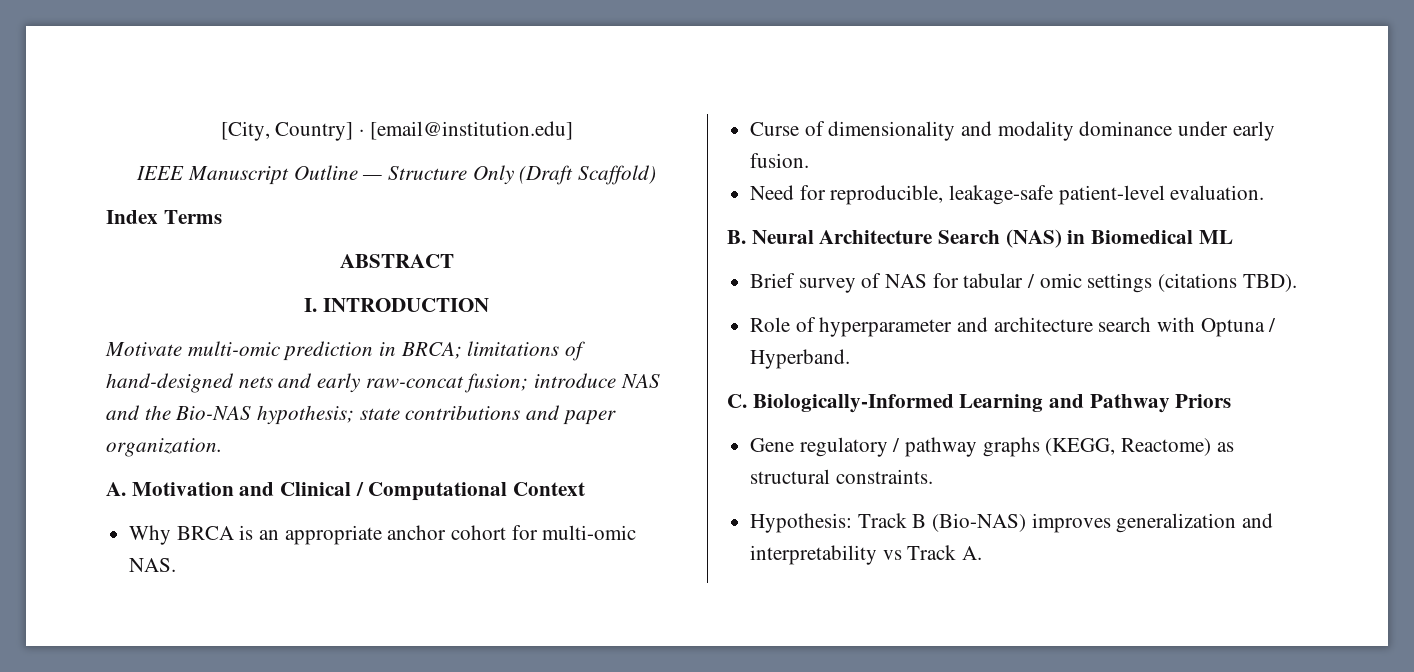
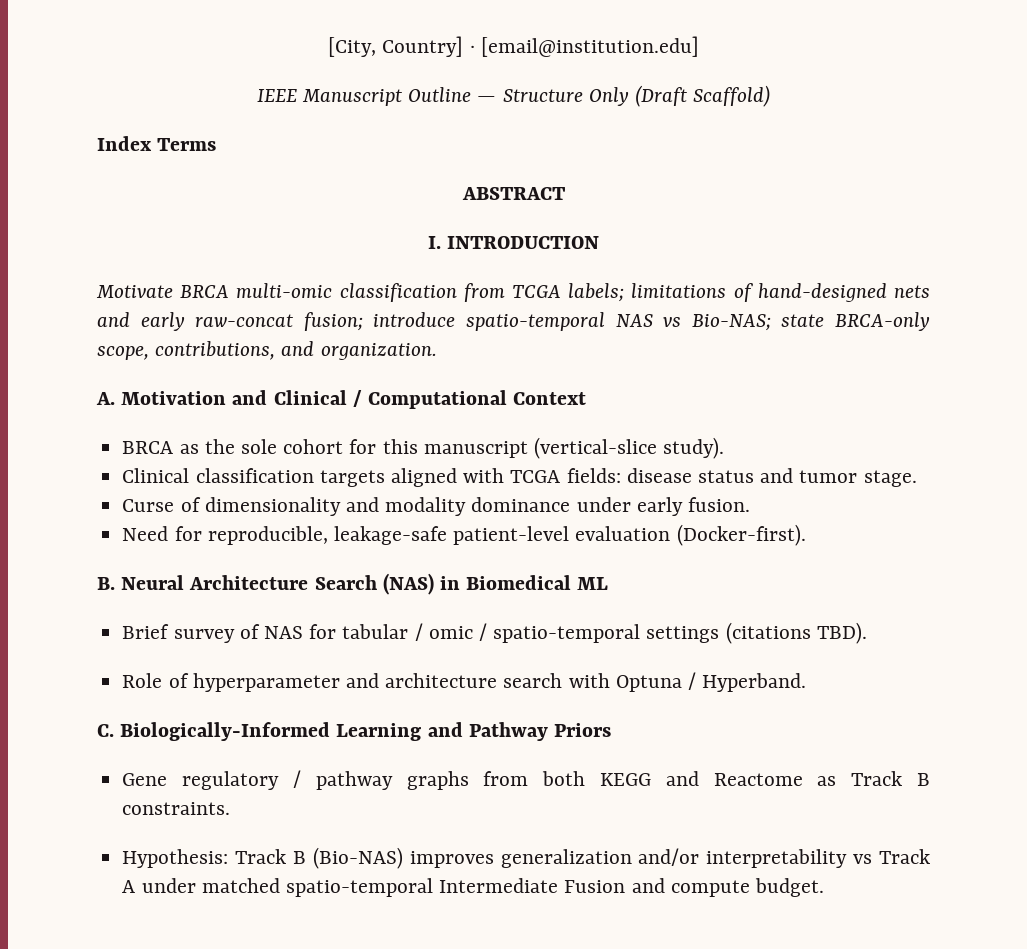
- Motivate multi-omic prediction in BRCA; limitations of hand-designed nets and early raw-concat fusion; introduce NAS and the Bio-NAS hypothesis; state contributions and paper organization.
+ Motivate BRCA multi-omic classification from TCGA labels; limitations of hand-designed nets and early raw-concat fusion; introduce spatio-temporal NAS vs Bio-NAS; state BRCA-only scope, contributions, and organization.
- Why BRCA is an appropriate anchor cohort for multi-omic NAS.
+ BRCA as the sole cohort for this manuscript (vertical-slice study).
+ Clinical classification targets aligned with TCGA fields: disease status and tumor stage.
- Need for reproducible, leakage-safe patient-level evaluation.
+ Need for reproducible, leakage-safe patient-level evaluation (Docker-first).
- Brief survey of NAS for tabular / omic settings (citations TBD).
+ Brief survey of NAS for tabular / omic / spatio-temporal settings (citations TBD).
- Gene regulatory / pathway graphs (KEGG, Reactome) as structural constraints.
+ Gene regulatory / pathway graphs from both KEGG and Reactome as Track B constraints.
- Hypothesis: Track B (Bio-NAS) improves generalization and interpretability vs Track A.
+ Hypothesis: Track B (Bio-NAS) improves generalization and/or interpretability vs Track A under matched spatio-temporal Intermediate Fusion and compute budget.

